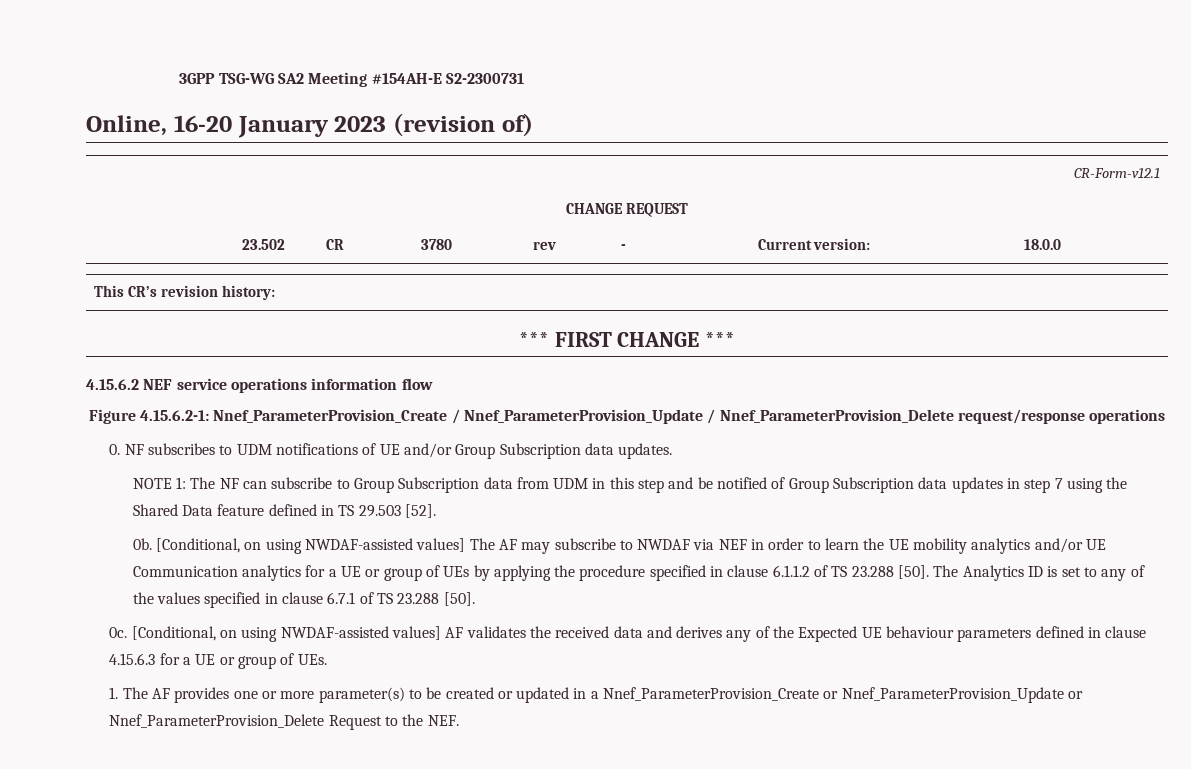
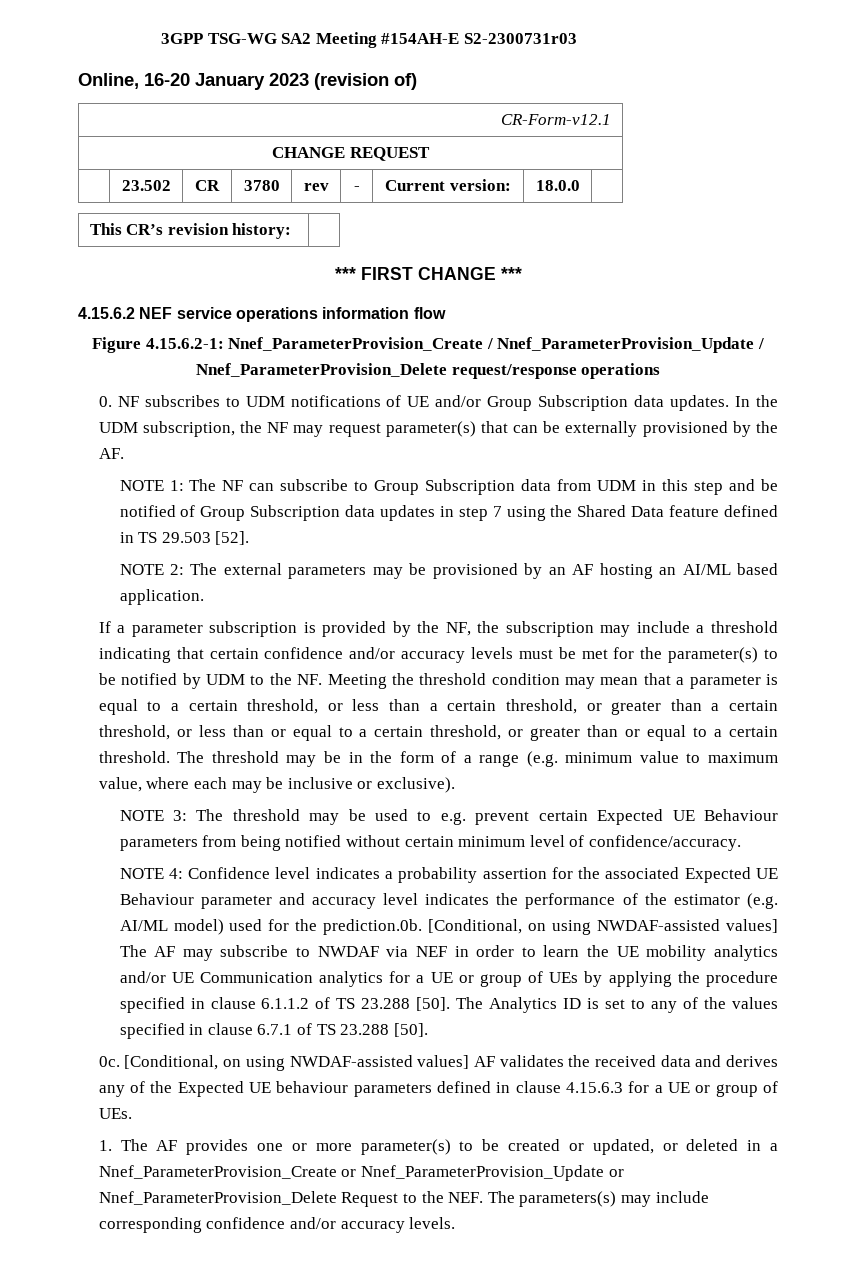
- 3GPP TSG-WG SA2 Meeting #154AH-E S2-2300731
+ 3GPP TSG-WG SA2 Meeting #154AH-E S2-2300731r03
+ In the UDM subscription, the NF may request parameter(s) that can be externally provisioned by the AF.
- 0b. [Conditional, on using NWDAF-assisted values] The AF may subscribe to NWDAF via NEF in order to learn the UE mobility analytics and/or UE Communication analytics for a UE or group of UEs by applying the procedure specified in clause 6.1.1.2 of TS 23.288 [50].
+ NOTE 2: The external parameters may be provisioned by an AF hosting an AI/ML based application.
+ If a parameter subscription is provided by the NF, the subscription may include a threshold indicating that certain confidence and/or accuracy levels must be met for the parameter(s) to be notified by UDM to the NF. Meeting the threshold condition may mean that a parameter is equal to a certain threshold, or less than a certain threshold, or greater than a certain threshold, or less than or equal to a certain threshold, or greater than or equal to a certain threshold. The threshold may be in the form of a range (e.g. minimum value to maximum value, where each may be inclusive or exclusive).
+ NOTE 3: The threshold may be used to e.g. prevent certain Expected UE Behaviour parameters from being notified without certain minimum level of confidence/accuracy.
+ NOTE 4: Confidence level indicates a probability assertion for the associated Expected UE Behaviour parameter and accuracy level indicates the performance of the estimator (e.g. AI/ML model) used for the prediction.0b. [Conditional, on using NWDAF-assisted values] The AF may subscribe to NWDAF via NEF in order to learn the UE mobility analytics and/or UE Communication analytics for a UE or group of UEs by applying the procedure specified in clause 6.1.1.2 of TS 23.288 [50].
- 1. The AF provides one or more parameter(s) to be created or updated in a Nnef_ParameterProvision_Create or Nnef_ParameterProvision_Update or Nnef_ParameterProvision_Delete Request to the NEF.
+ 1. The AF provides one or more parameter(s) to be created or updated, or deleted in a Nnef_ParameterProvision_Create or Nnef_ParameterProvision_Update or Nnef_ParameterProvision_Delete Request to the NEF. The parameters(s) may include corresponding confidence and/or accuracy levels.

